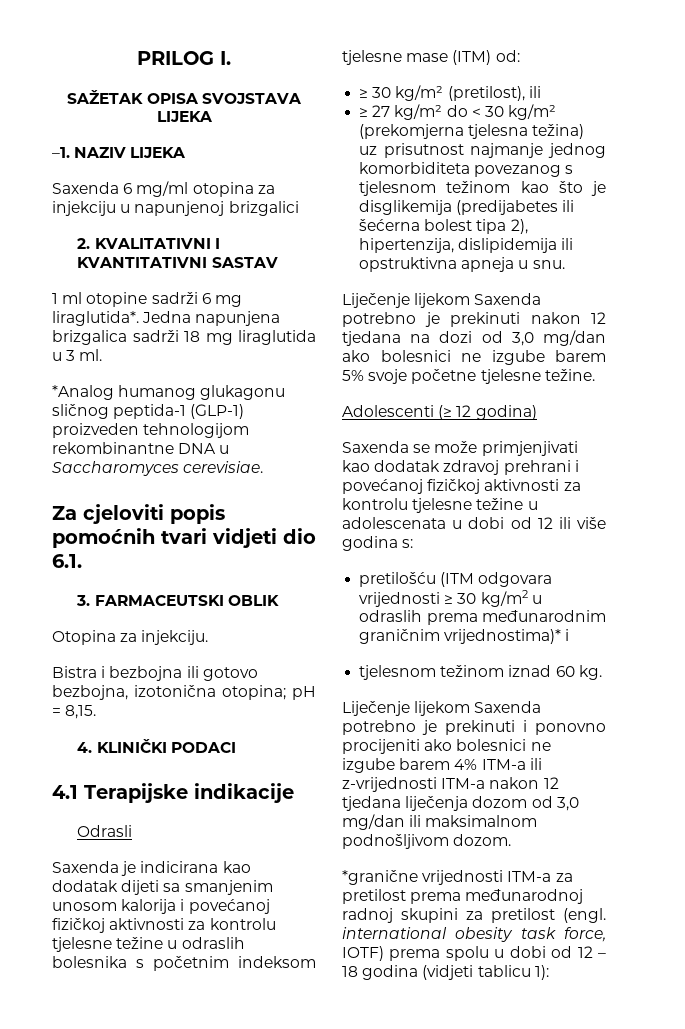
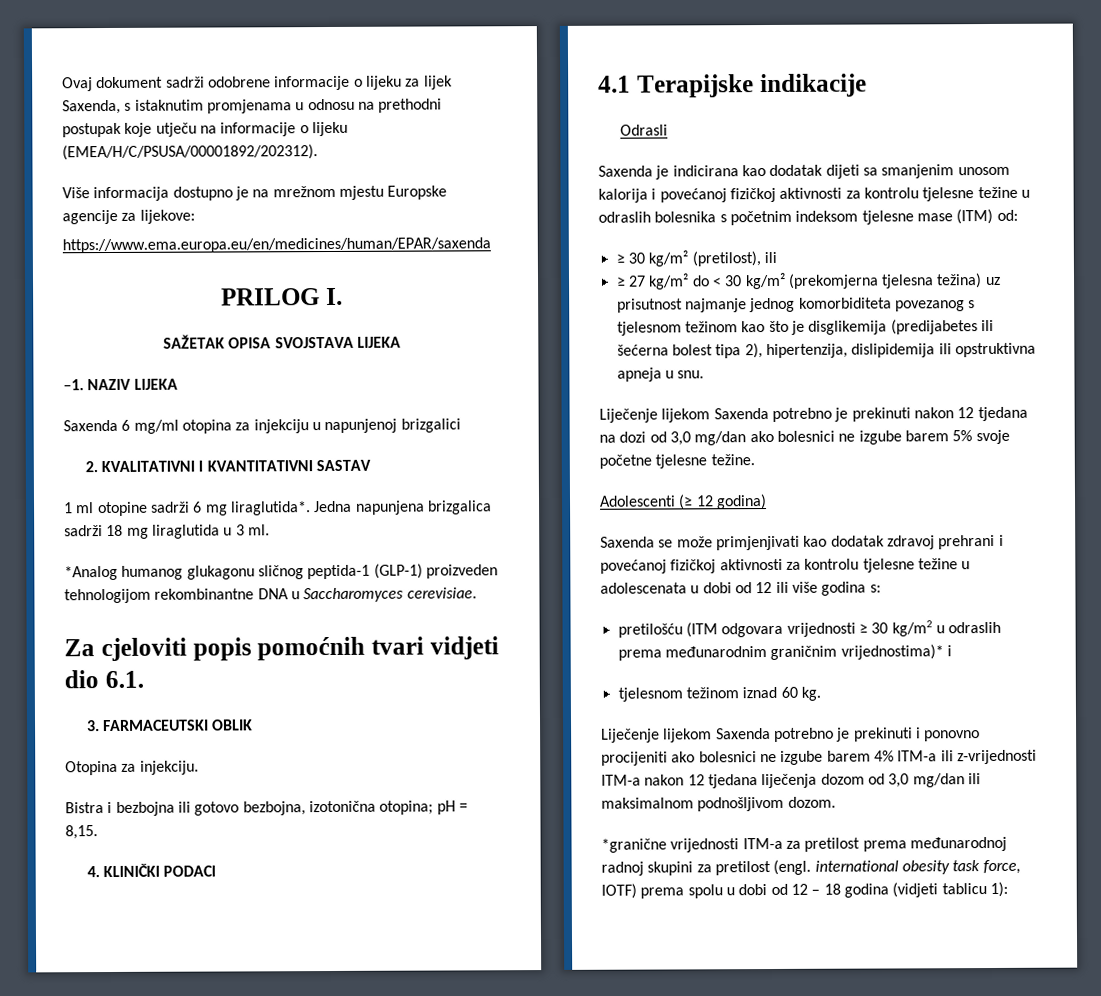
+ Ovaj dokument sadrži odobrene informacije o lijeku za lijek Saxenda, s istaknutim promjenama u odnosu na prethodni postupak koje utječu na informacije o lijeku (EMEA/H/C/PSUSA/00001892/202312).
+ Više informacija dostupno je na mrežnom mjestu Europske agencije za lijekove:
+ https://www.ema.europa.eu/en/medicines/human/EPAR/saxenda

